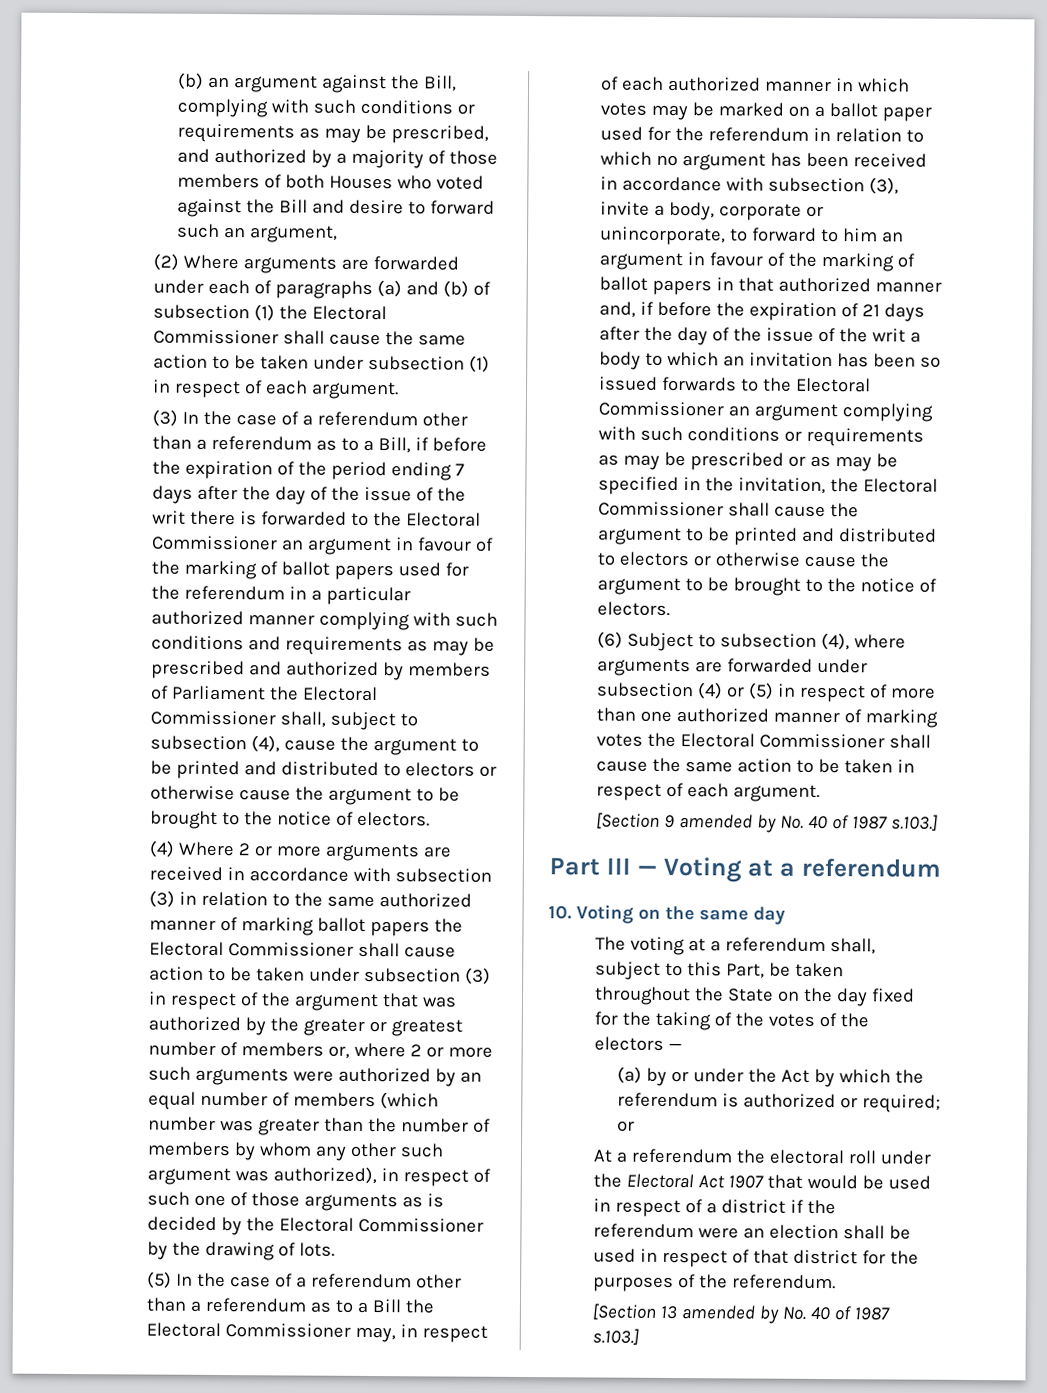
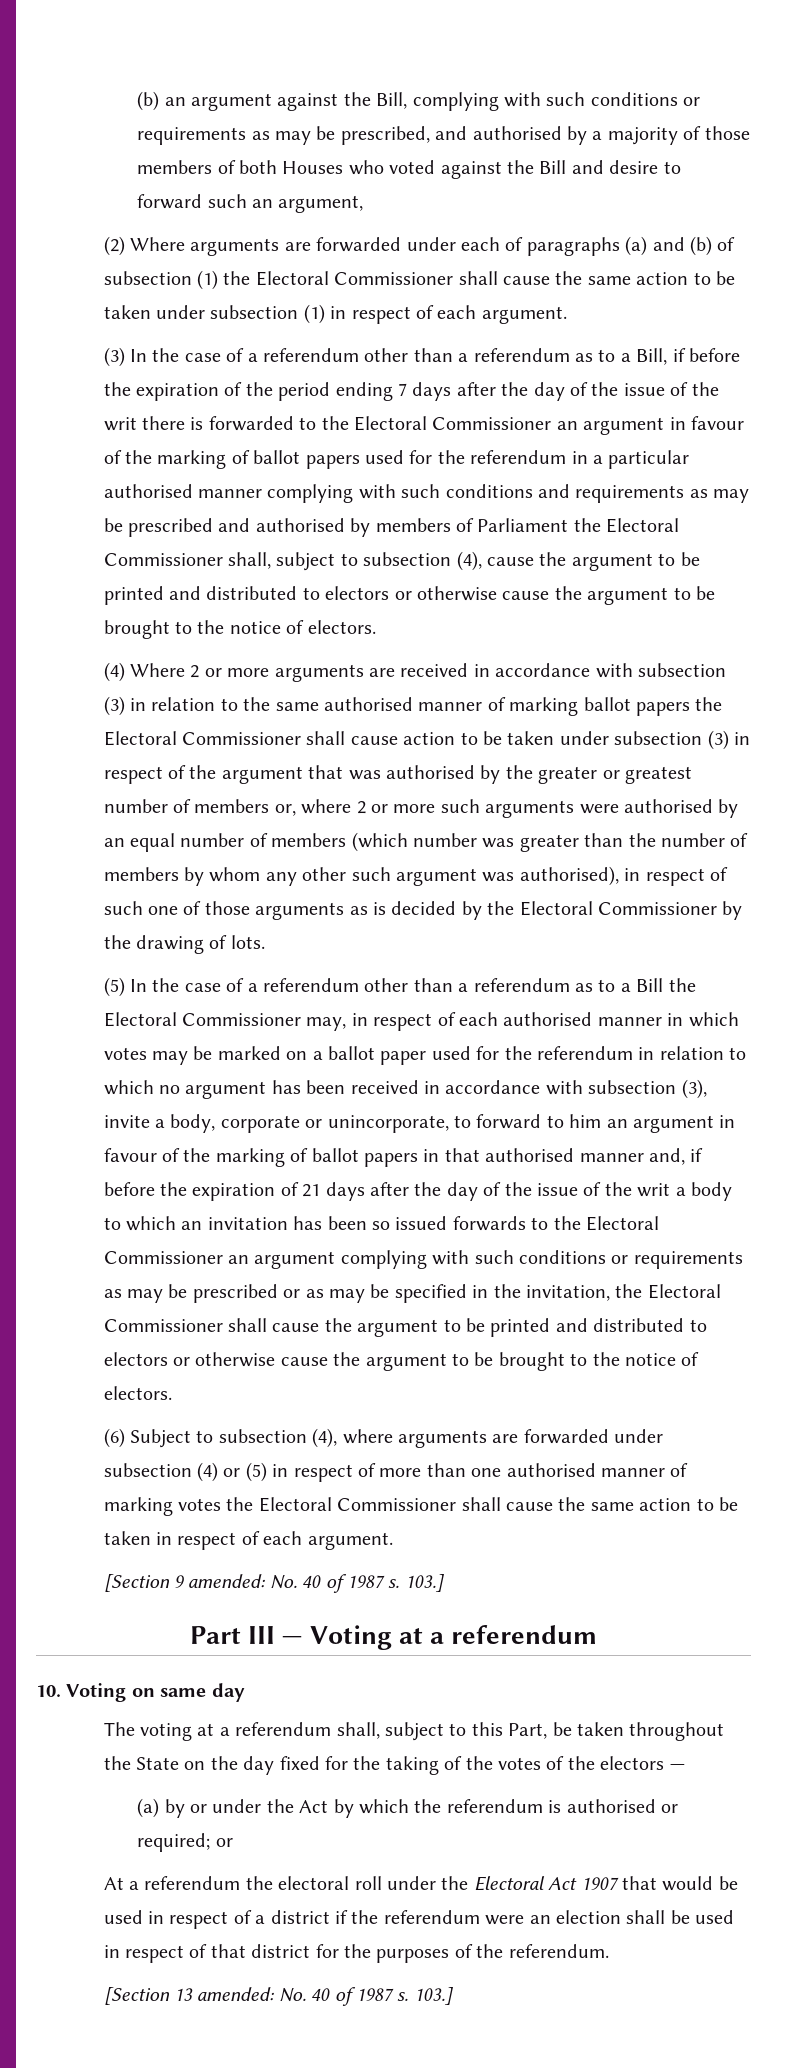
- (b) an argument against the Bill, complying with such conditions or requirements as may be prescribed, and authorized by a majority of those members of both Houses who voted against the Bill and desire to forward such an argument,
+ (b) an argument against the Bill, complying with such conditions or requirements as may be prescribed, and authorised by a majority of those members of both Houses who voted against the Bill and desire to forward such an argument,
- (3) In the case of a referendum other than a referendum as to a Bill, if before the expiration of the period ending 7 days after the day of the issue of the writ there is forwarded to the Electoral Commissioner an argument in favour of the marking of ballot papers used for the referendum in a particular authorized manner complying with such conditions and requirements as may be prescribed and authorized by members of Parliament the Electoral Commissioner shall, subject to subsection (4), cause the argument to be printed and distributed to electors or otherwise cause the argument to be brought to the notice of electors.
+ (3) In the case of a referendum other than a referendum as to a Bill, if before the expiration of the period ending 7 days after the day of the issue of the writ there is forwarded to the Electoral Commissioner an argument in favour of the marking of ballot papers used for the referendum in a particular authorised manner complying with such conditions and requirements as may be prescribed and authorised by members of Parliament the Electoral Commissioner shall, subject to subsection (4), cause the argument to be printed and distributed to electors or otherwise cause the argument to be brought to the notice of electors.
- (4) Where 2 or more arguments are received in accordance with subsection (3) in relation to the same authorized manner of marking ballot papers the Electoral Commissioner shall cause action to be taken under subsection (3) in respect of the argument that was authorized by the greater or greatest number of members or, where 2 or more such arguments were authorized by an equal number of members (which number was greater than the number of members by whom any other such argument was authorized), in respect of such one of those arguments as is decided by the Electoral Commissioner by the drawing of lots.
+ (4) Where 2 or more arguments are received in accordance with subsection (3) in relation to the same authorised manner of marking ballot papers the Electoral Commissioner shall cause action to be taken under subsection (3) in respect of the argument that was authorised by the greater or greatest number of members or, where 2 or more such arguments were authorised by an equal number of members (which number was greater than the number of members by whom any other such argument was authorised), in respect of such one of those arguments as is decided by the Electoral Commissioner by the drawing of lots.
- (5) In the case of a referendum other than a referendum as to a Bill the Electoral Commissioner may, in respect of each authorized manner in which votes may be marked on a ballot paper used for the referendum in relation to which no argument has been received in accordance with subsection (3), invite a body, corporate or unincorporate, to forward to him an argument in favour of the marking of ballot papers in that authorized manner and, if before the expiration of 21 days after the day of the issue of the writ a body to which an invitation has been so issued forwards to the Electoral Commissioner an argument complying with such conditions or requirements as may be prescribed or as may be specified in the invitation, the Electoral Commissioner shall cause the argument to be printed and distributed to electors or otherwise cause the argument to be brought to the notice of electors.
+ (5) In the case of a referendum other than a referendum as to a Bill the Electoral Commissioner may, in respect of each authorised manner in which votes may be marked on a ballot paper used for the referendum in relation to which no argument has been received in accordance with subsection (3), invite a body, corporate or unincorporate, to forward to him an argument in favour of the marking of ballot papers in that authorised manner and, if before the expiration of 21 days after the day of the issue of the writ a body to which an invitation has been so issued forwards to the Electoral Commissioner an argument complying with such conditions or requirements as may be prescribed or as may be specified in the invitation, the Electoral Commissioner shall cause the argument to be printed and distributed to electors or otherwise cause the argument to be brought to the notice of electors.
- (6) Subject to subsection (4), where arguments are forwarded under subsection (4) or (5) in respect of more than one authorized manner of marking votes the Electoral Commissioner shall cause the same action to be taken in respect of each argument.
+ (6) Subject to subsection (4), where arguments are forwarded under subsection (4) or (5) in respect of more than one authorised manner of marking votes the Electoral Commissioner shall cause the same action to be taken in respect of each argument.
- [Section 9 amended by No. 40 of 1987 s.103.]
+ [Section 9 amended: No. 40 of 1987 s. 103.]
- 10. Voting on the same day
+ 10. Voting on same day
- (a) by or under the Act by which the referendum is authorized or required; or
+ (a) by or under the Act by which the referendum is authorised or required; or
- [Section 13 amended by No. 40 of 1987 s.103.]
+ [Section 13 amended: No. 40 of 1987 s. 103.]

